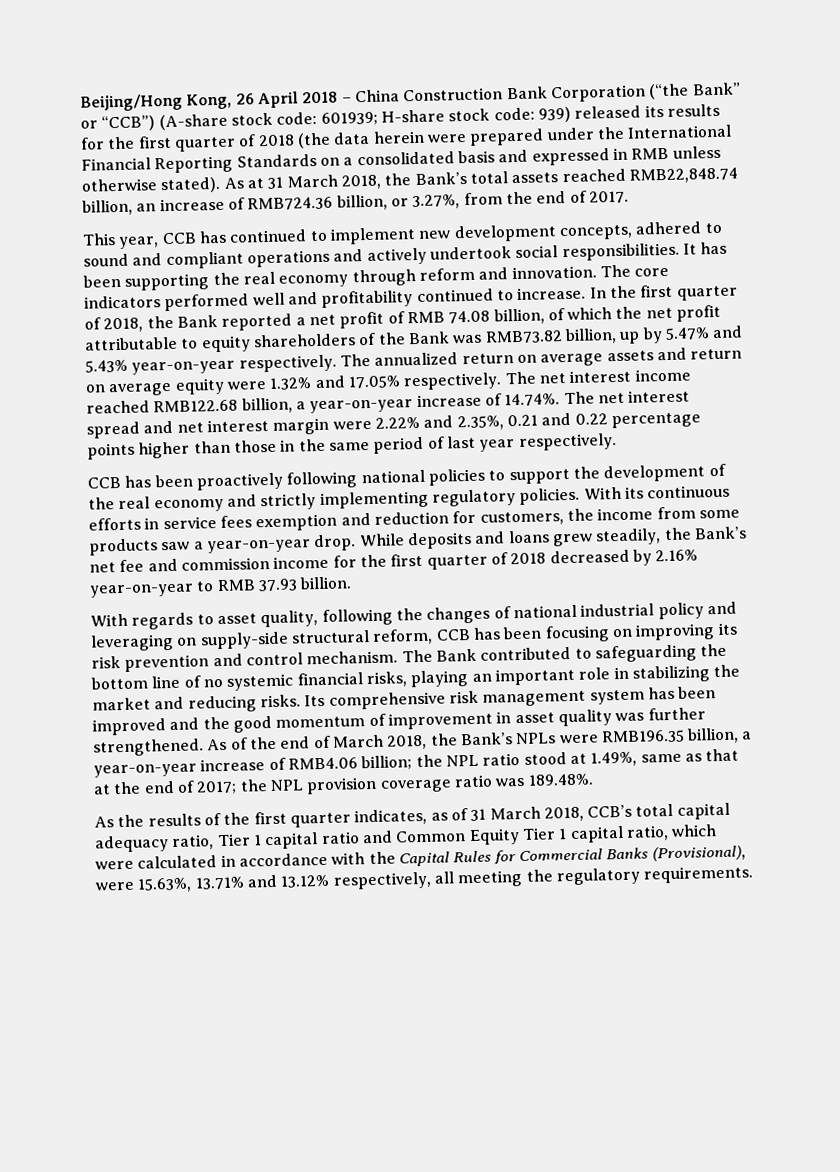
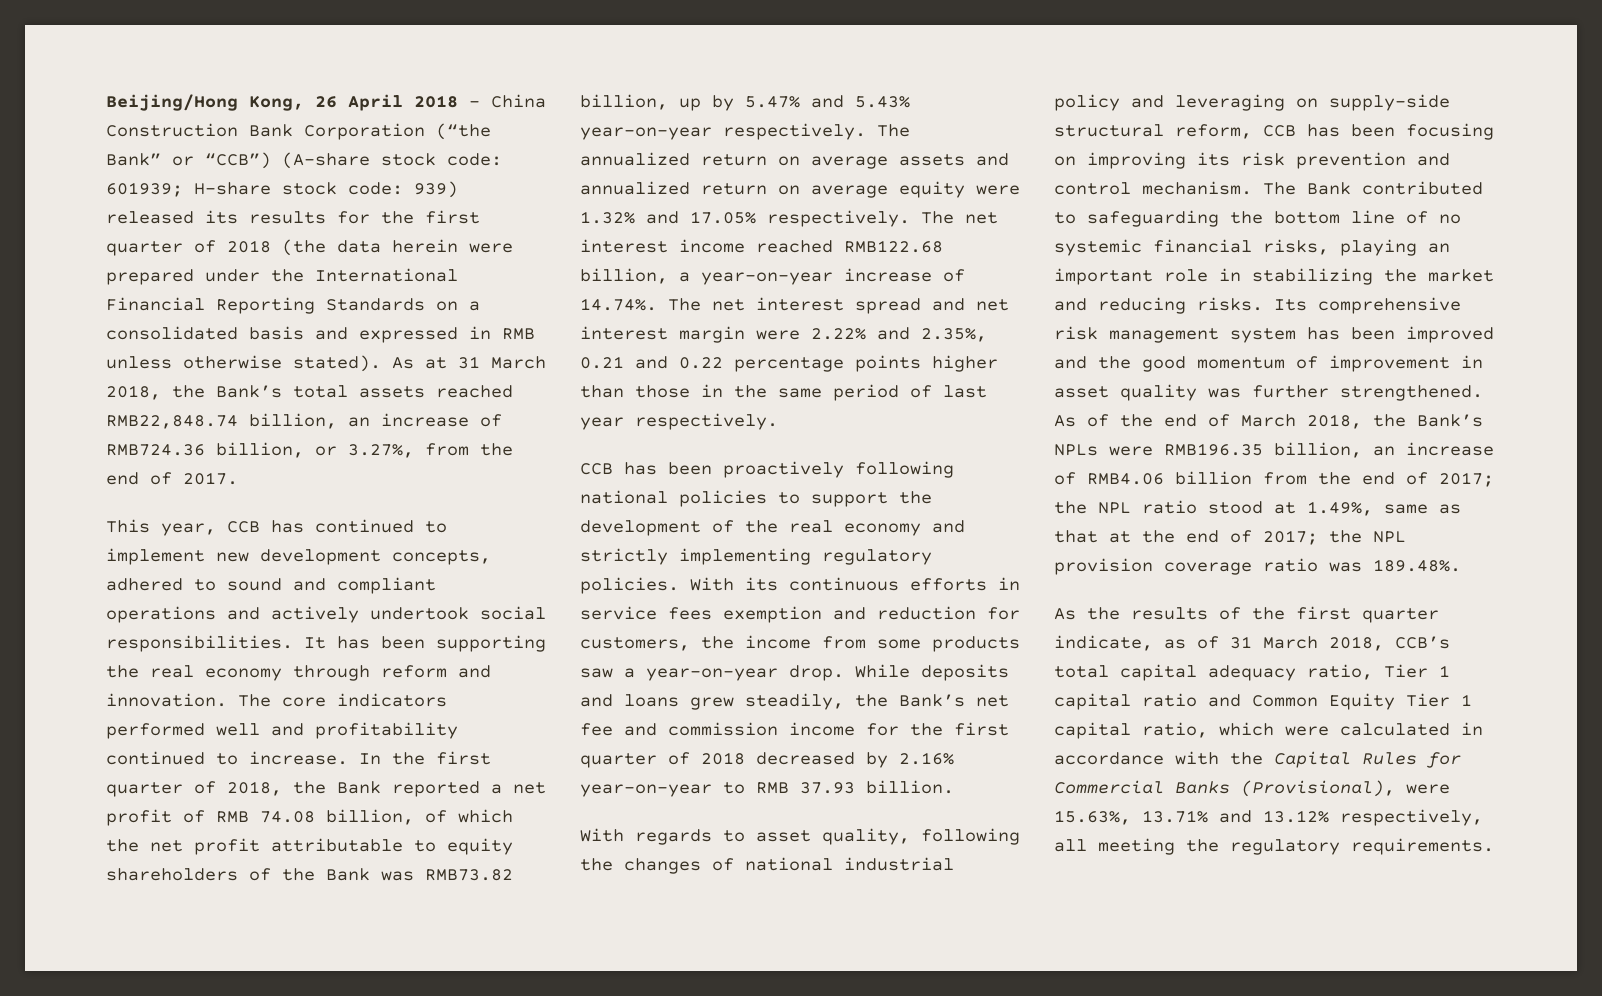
- The annualized return on average assets and return on average equity were 1.32% and 17.05% respectively.
+ The annualized return on average assets and annualized return on average equity were 1.32% and 17.05% respectively.
- As of the end of March 2018, the Bank’s NPLs were RMB196.35 billion, a year-on-year increase of RMB4.06 billion; the NPL ratio stood at 1.49%, same as that at the end of 2017; the NPL provision coverage ratio was 189.48%.
+ As of the end of March 2018, the Bank’s NPLs were RMB196.35 billion, an increase of RMB4.06 billion from the end of 2017; the NPL ratio stood at 1.49%, same as that at the end of 2017; the NPL provision coverage ratio was 189.48%.
- As the results of the first quarter indicates, as of 31 March 2018, CCB’s total capital adequacy ratio, Tier 1 capital ratio and Common Equity Tier 1 capital ratio, which were calculated in accordance with the Capital Rules for Commercial Banks (Provisional), were 15.63%, 13.71% and 13.12% respectively, all meeting the regulatory requirements.
+ As the results of the first quarter indicate, as of 31 March 2018, CCB’s total capital adequacy ratio, Tier 1 capital ratio and Common Equity Tier 1 capital ratio, which were calculated in accordance with the Capital Rules for Commercial Banks (Provisional), were 15.63%, 13.71% and 13.12% respectively, all meeting the regulatory requirements.

